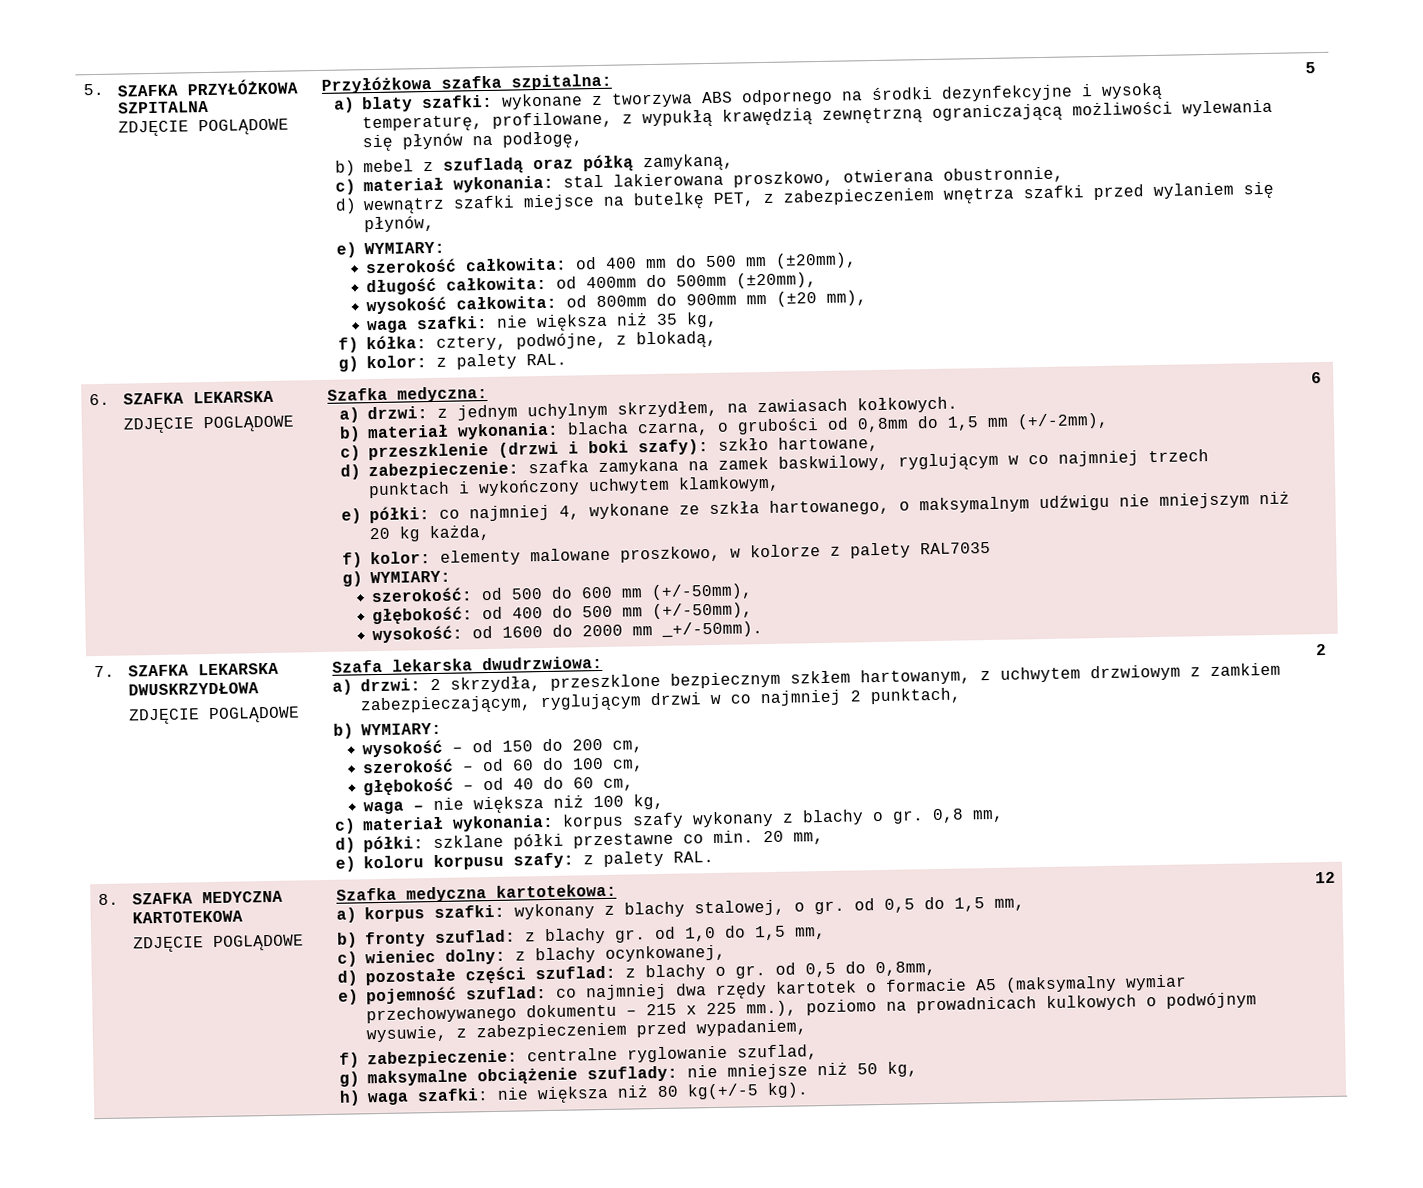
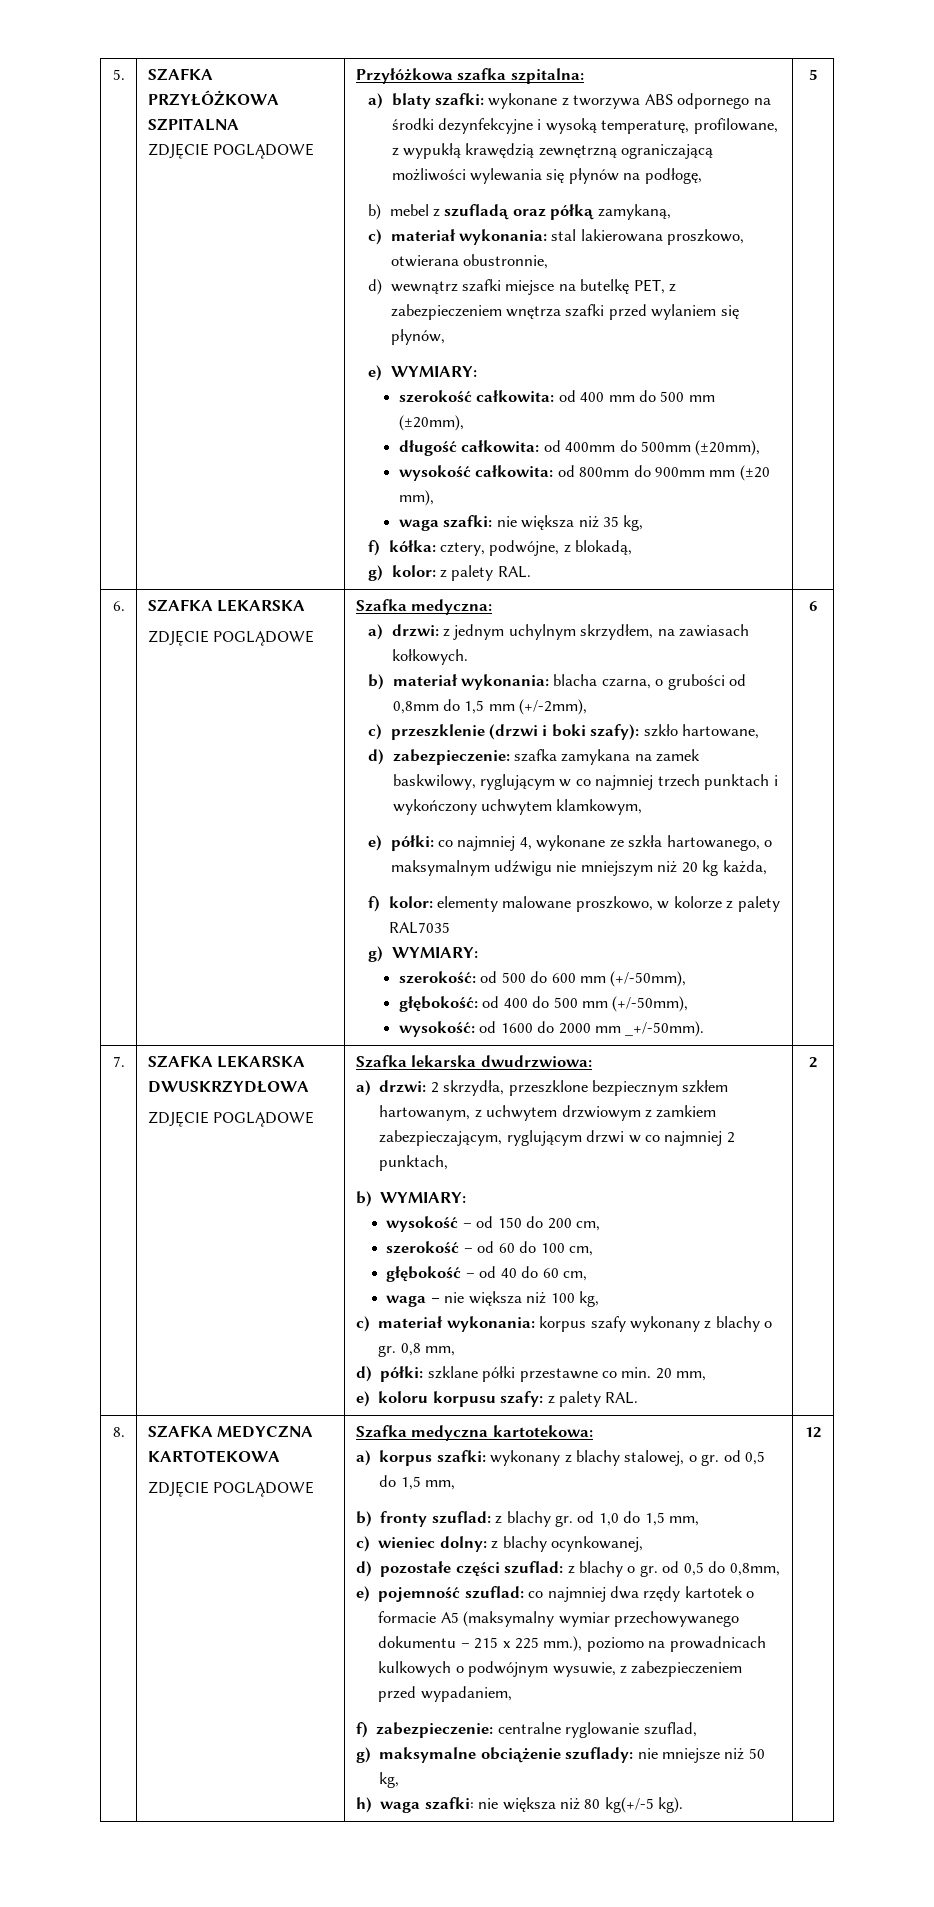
- Szafa lekarska dwudrzwiowa:
+ Szafka lekarska dwudrzwiowa:

